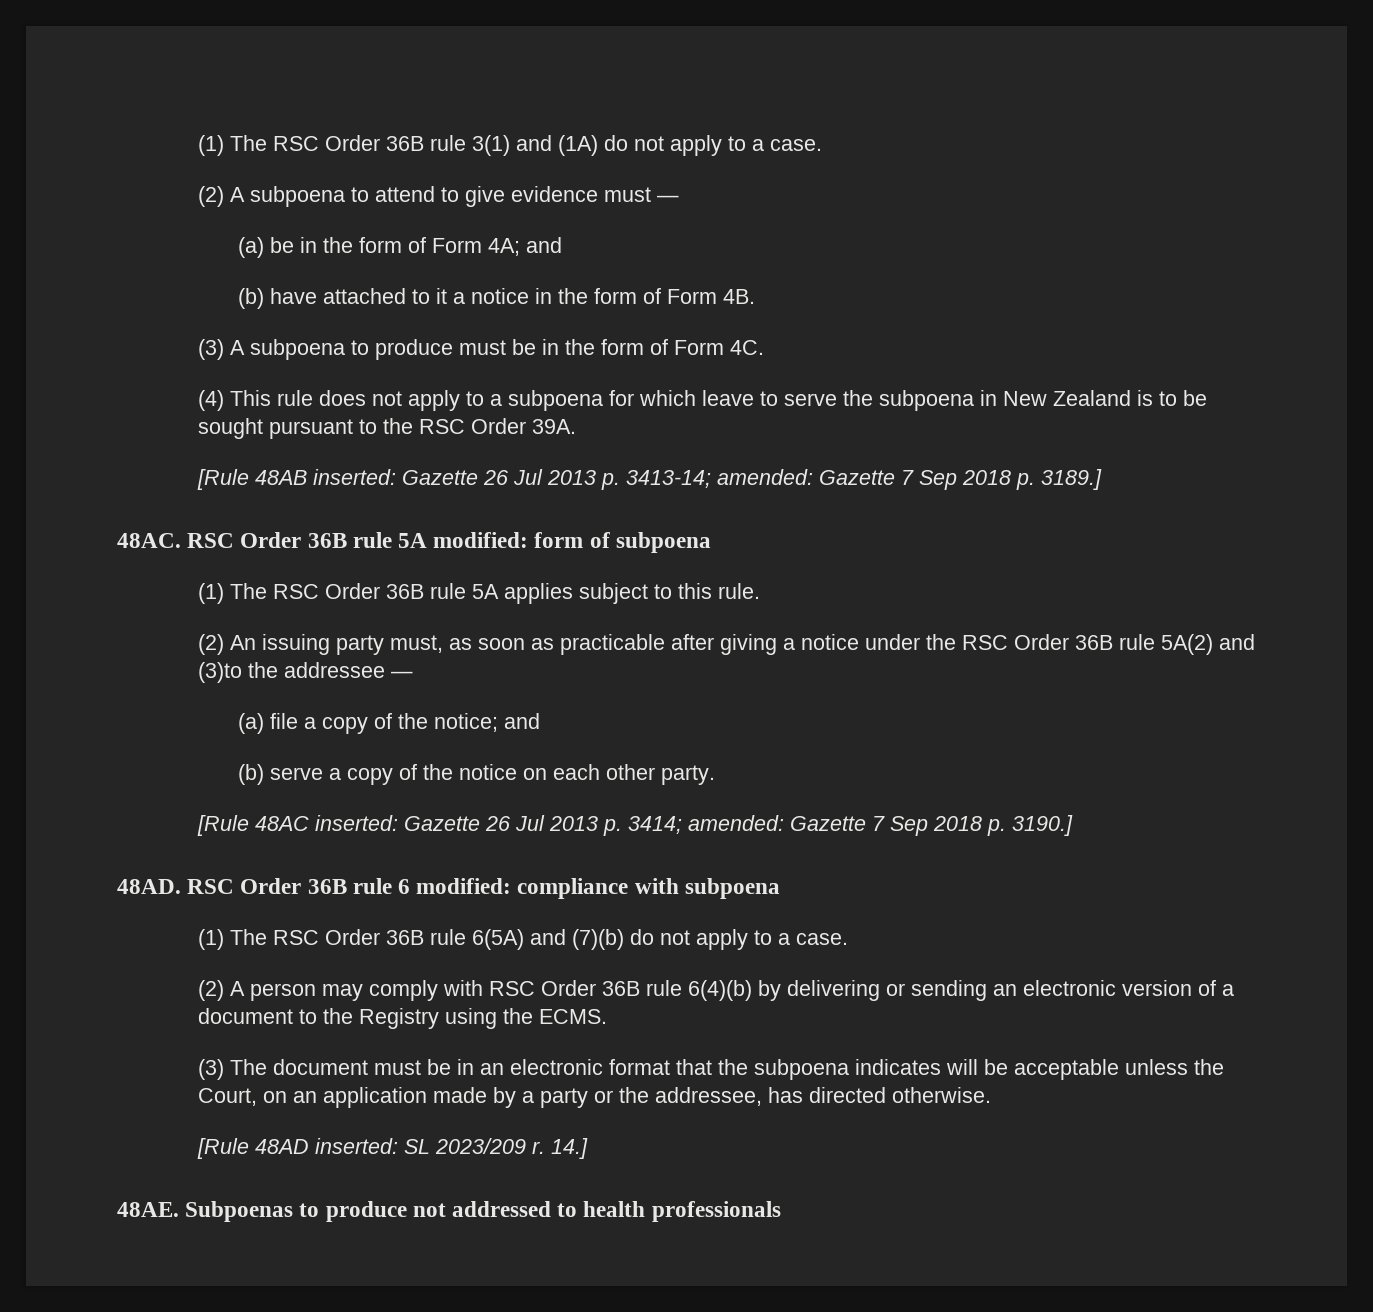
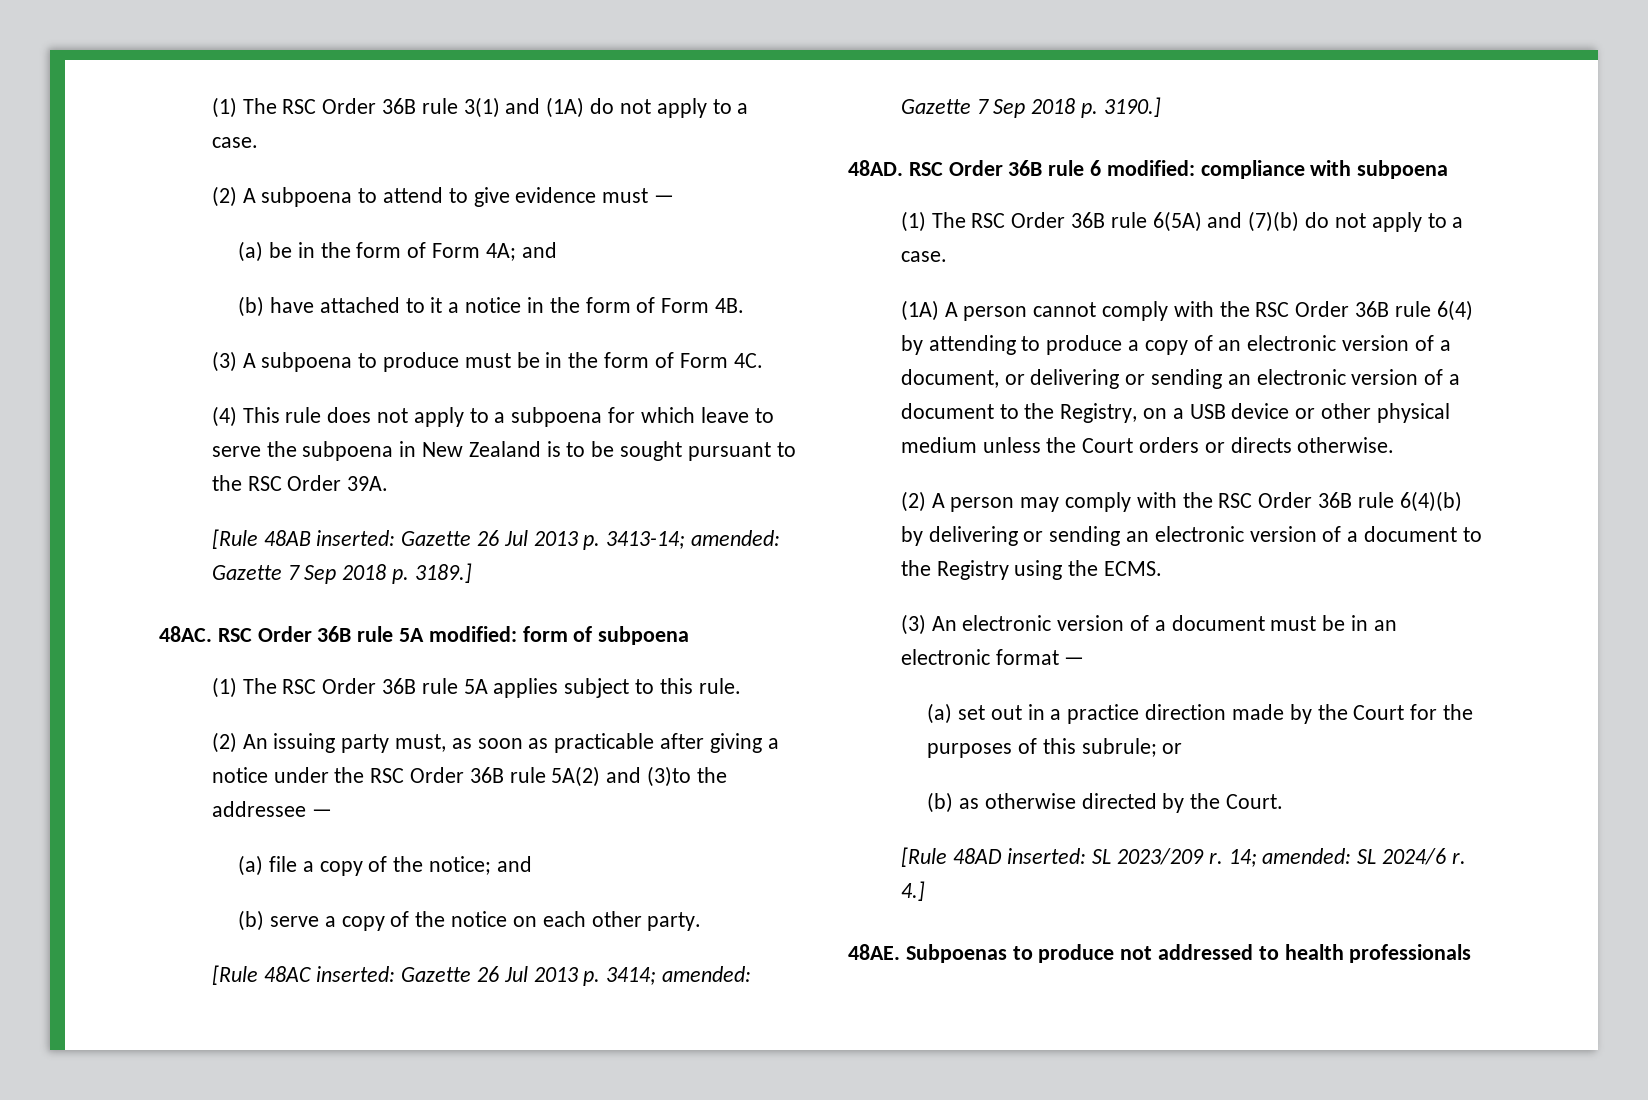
+ (1A) A person cannot comply with the RSC Order 36B rule 6(4) by attending to produce a copy of an electronic version of a document, or delivering or sending an electronic version of a document to the Registry, on a USB device or other physical medium unless the Court orders or directs otherwise.
- (2) A person may comply with RSC Order 36B rule 6(4)(b) by delivering or sending an electronic version of a document to the Registry using the ECMS.
+ (2) A person may comply with the RSC Order 36B rule 6(4)(b) by delivering or sending an electronic version of a document to the Registry using the ECMS.
- (3) The document must be in an electronic format that the subpoena indicates will be acceptable unless the Court, on an application made by a party or the addressee, has directed otherwise.
+ (3) An electronic version of a document must be in an electronic format —
+ (a) set out in a practice direction made by the Court for the purposes of this subrule; or
+ (b) as otherwise directed by the Court.
- 14.]
+ 14; amended: SL 2024/6 r. 4.]

